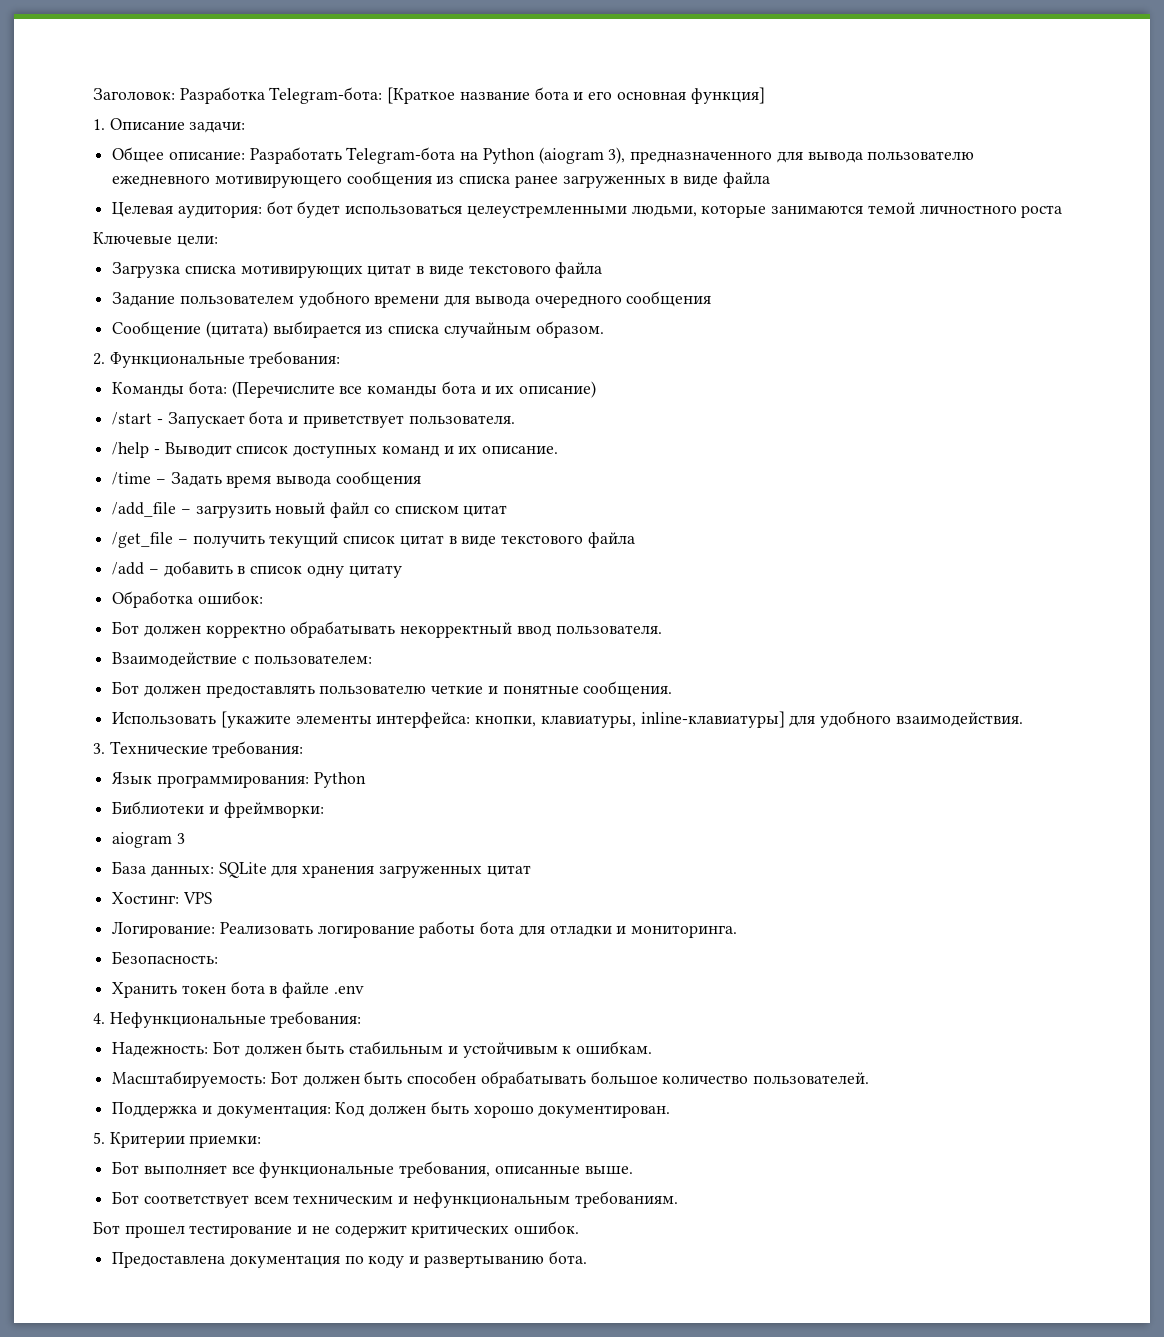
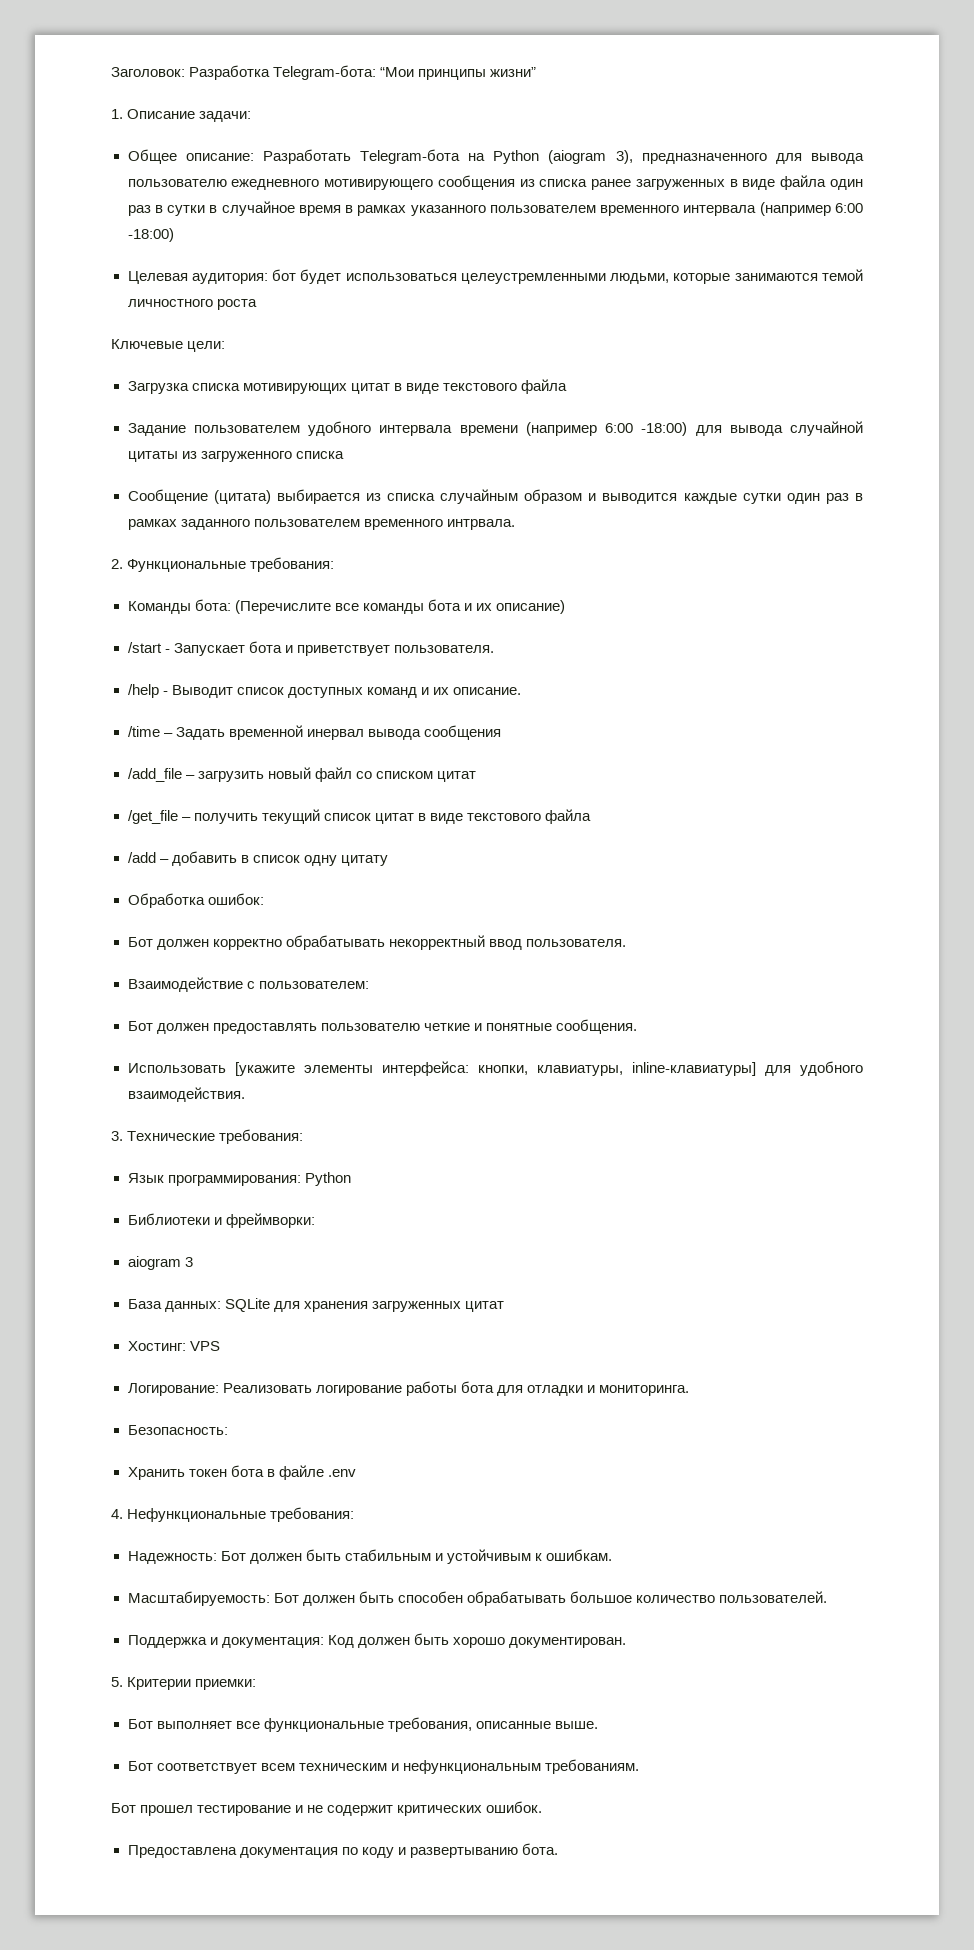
- Заголовок: Разработка Telegram-бота: [Краткое название бота и его основная функция]
+ Заголовок: Разработка Telegram-бота: “Мои принципы жизни”
- Общее описание: Разработать Telegram-бота на Python (aiogram 3), предназначенного для вывода пользователю ежедневного мотивирующего сообщения из списка ранее загруженных в виде файла
+ Общее описание: Разработать Telegram-бота на Python (aiogram 3), предназначенного для вывода пользователю ежедневного мотивирующего сообщения из списка ранее загруженных в виде файла один раз в сутки в случайное время в рамках указанного пользователем временного интервала (например 6:00 -18:00)
- Задание пользователем удобного времени для вывода очередного сообщения
+ Задание пользователем удобного интервала времени (например 6:00 -18:00) для вывода случайной цитаты из загруженного списка
- Сообщение (цитата) выбирается из списка случайным образом.
+ Сообщение (цитата) выбирается из списка случайным образом и выводится каждые сутки один раз в рамках заданного пользователем временного интрвала.
- /time – Задать время вывода сообщения
+ /time – Задать временной инервал вывода сообщения

